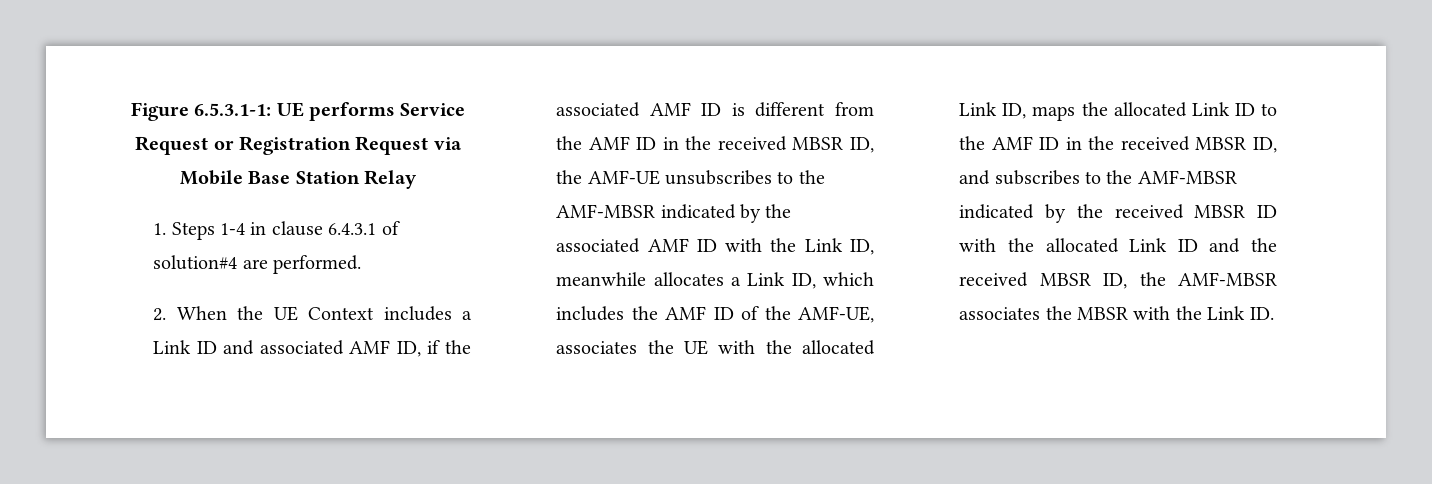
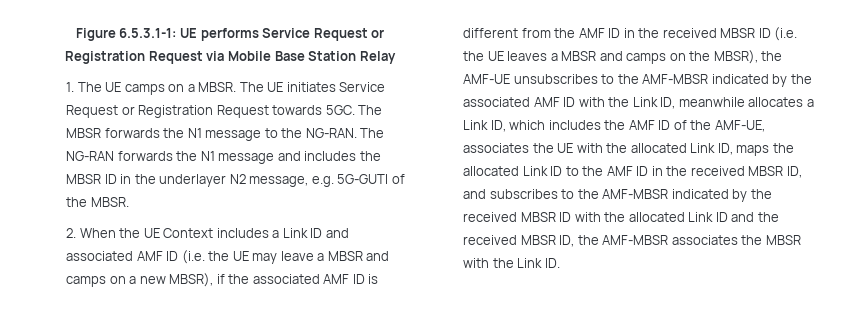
- 1. Steps 1-4 in clause 6.4.3.1 of solution#4 are performed.
+ 1. The UE camps on a MBSR. The UE initiates Service Request or Registration Request towards 5GC. The MBSR forwards the N1 message to the NG-RAN. The NG-RAN forwards the N1 message and includes the MBSR ID in the underlayer N2 message, e.g. 5G-GUTI of the MBSR.
- 2. When the UE Context includes a Link ID and associated AMF ID, if the associated AMF ID is different from the AMF ID in the received MBSR ID, the AMF-UE unsubscribes to the AMF-MBSR indicated by the associated AMF ID with the Link ID, meanwhile allocates a Link ID, which includes the AMF ID of the AMF-UE, associates the UE with the allocated Link ID, maps the allocated Link ID to the AMF ID in the received MBSR ID, and subscribes to the AMF-MBSR indicated by the received MBSR ID with the allocated Link ID and the received MBSR ID, the AMF-MBSR associates the MBSR with the Link ID.
+ 2. When the UE Context includes a Link ID and associated AMF ID (i.e. the UE may leave a MBSR and camps on a new MBSR), if the associated AMF ID is different from the AMF ID in the received MBSR ID (i.e. the UE leaves a MBSR and camps on the MBSR), the AMF-UE unsubscribes to the AMF-MBSR indicated by the associated AMF ID with the Link ID, meanwhile allocates a Link ID, which includes the AMF ID of the AMF-UE, associates the UE with the allocated Link ID, maps the allocated Link ID to the AMF ID in the received MBSR ID, and subscribes to the AMF-MBSR indicated by the received MBSR ID with the allocated Link ID and the received MBSR ID, the AMF-MBSR associates the MBSR with the Link ID.

